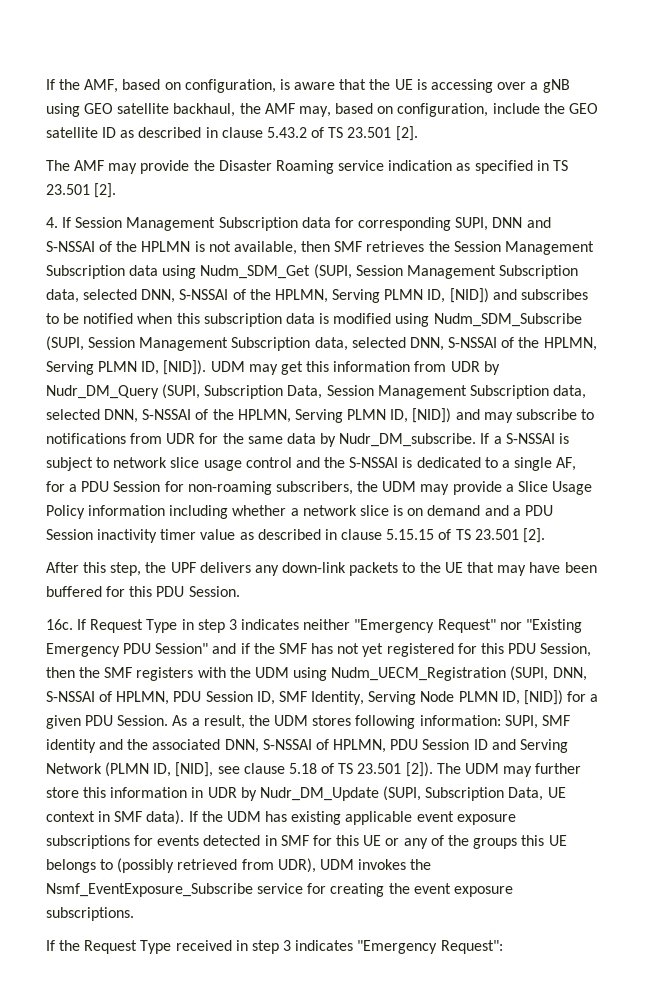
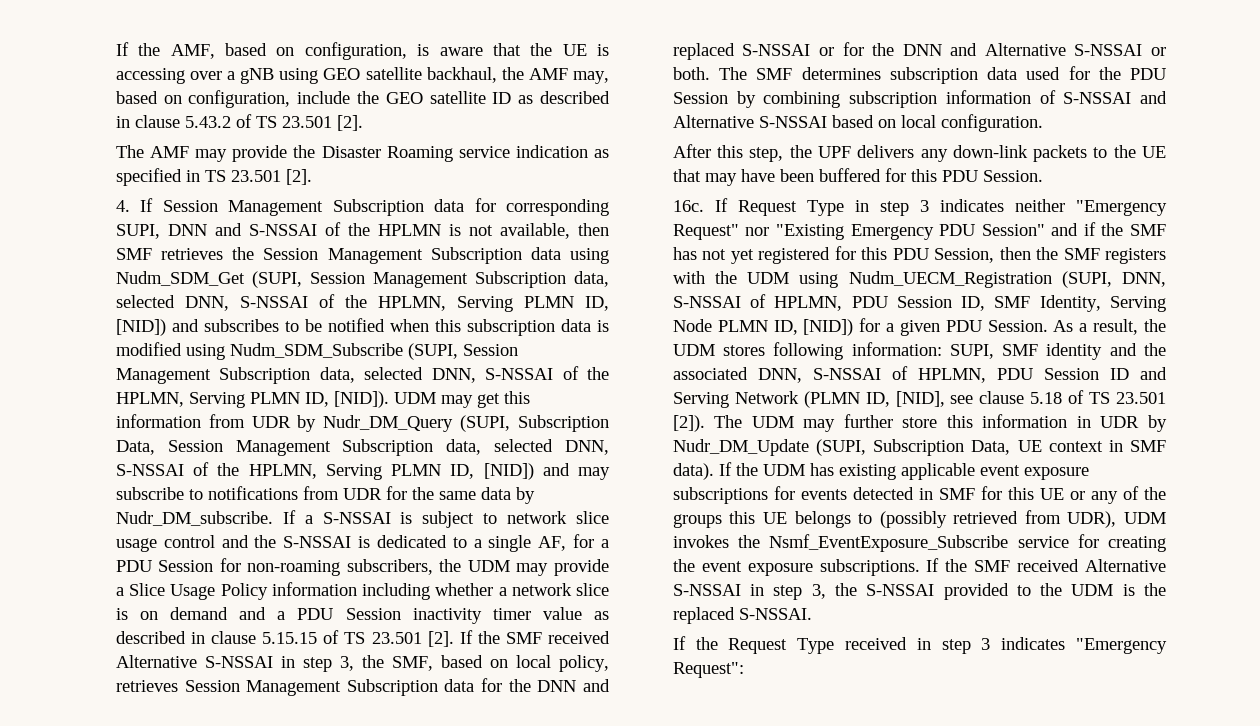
+ If the SMF received Alternative S-NSSAI in step 3, the SMF, based on local policy, retrieves Session Management Subscription data for the DNN and replaced S-NSSAI or for the DNN and Alternative S-NSSAI or both. The SMF determines subscription data used for the PDU Session by combining subscription information of S-NSSAI and Alternative S-NSSAI based on local configuration.
+ If the SMF received Alternative S-NSSAI in step 3, the S-NSSAI provided to the UDM is the replaced S-NSSAI.

